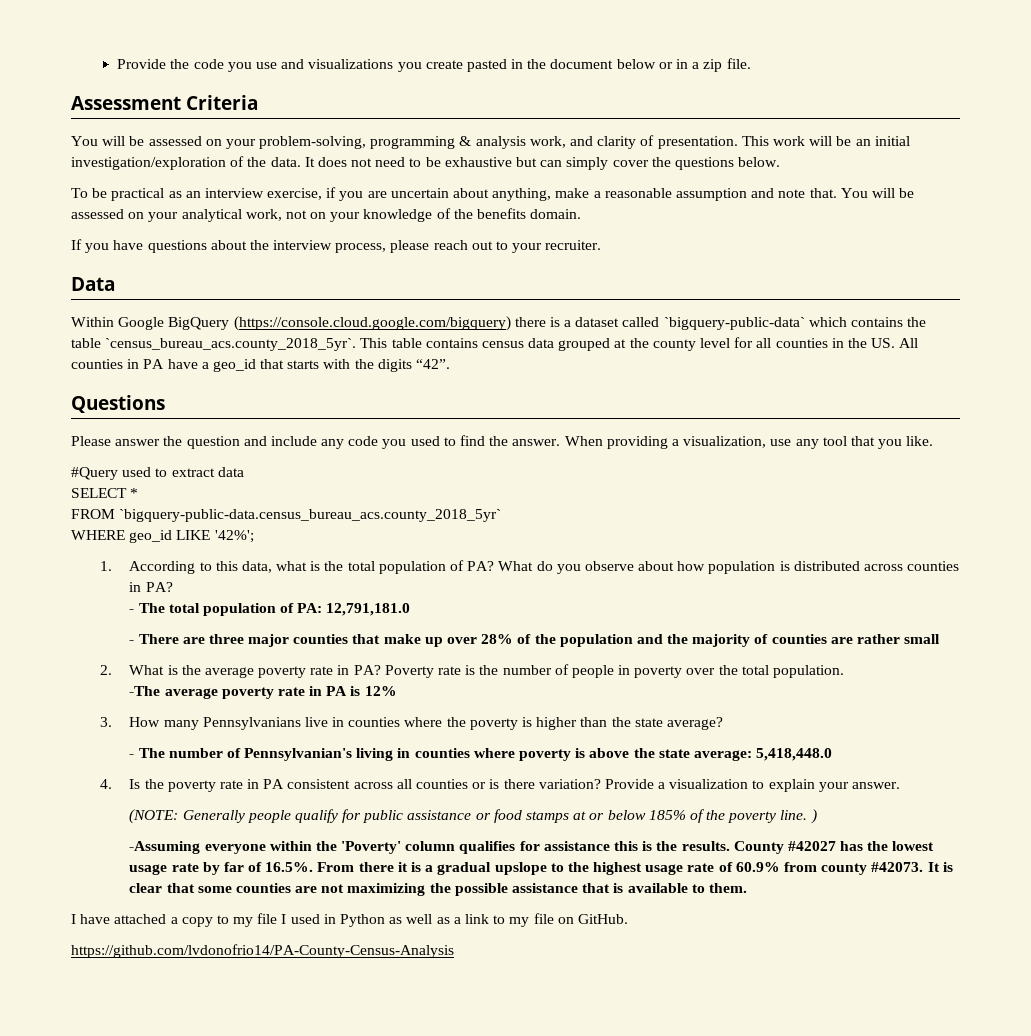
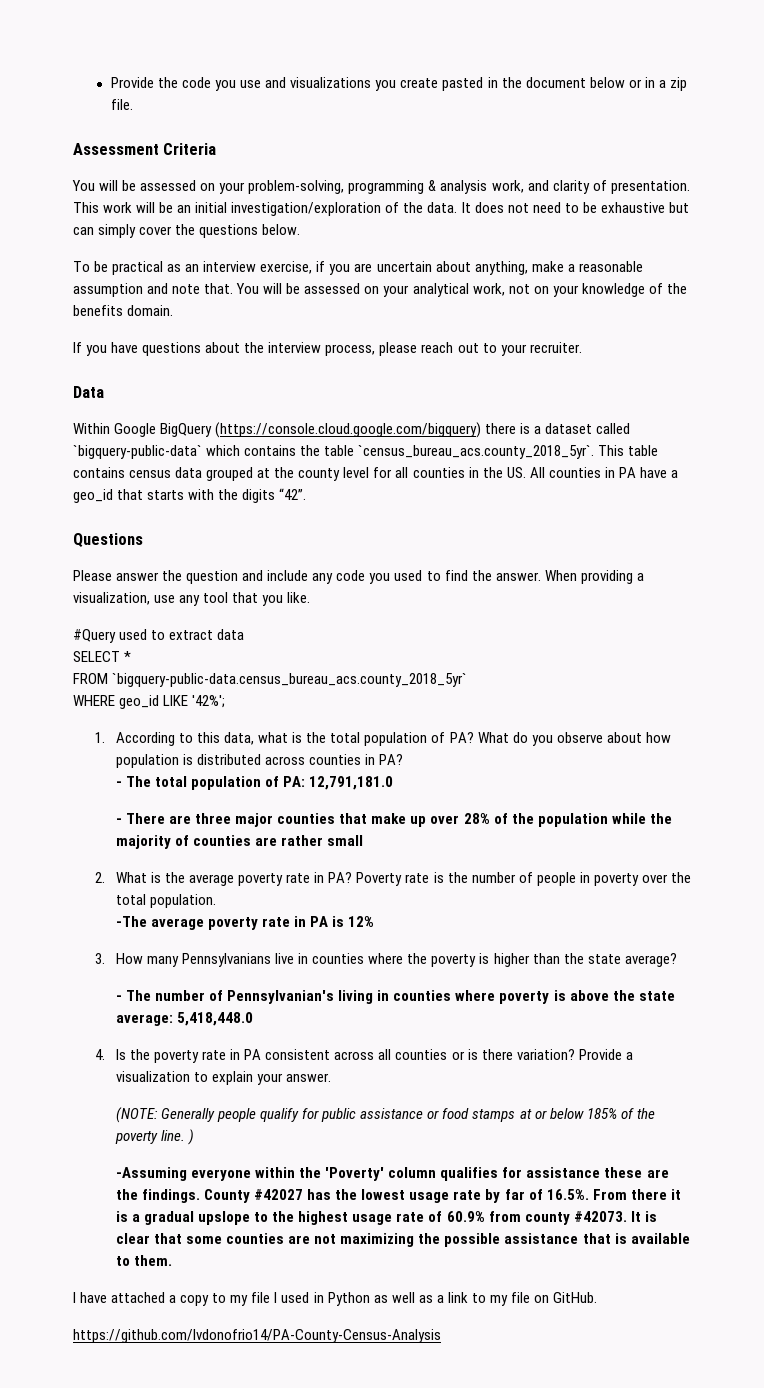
- - There are three major counties that make up over 28% of the population and the majority of counties are rather small
+ - There are three major counties that make up over 28% of the population while the majority of counties are rather small
- -Assuming everyone within the 'Poverty' column qualifies for assistance this is the results.
+ -Assuming everyone within the 'Poverty' column qualifies for assistance these are the findings.

